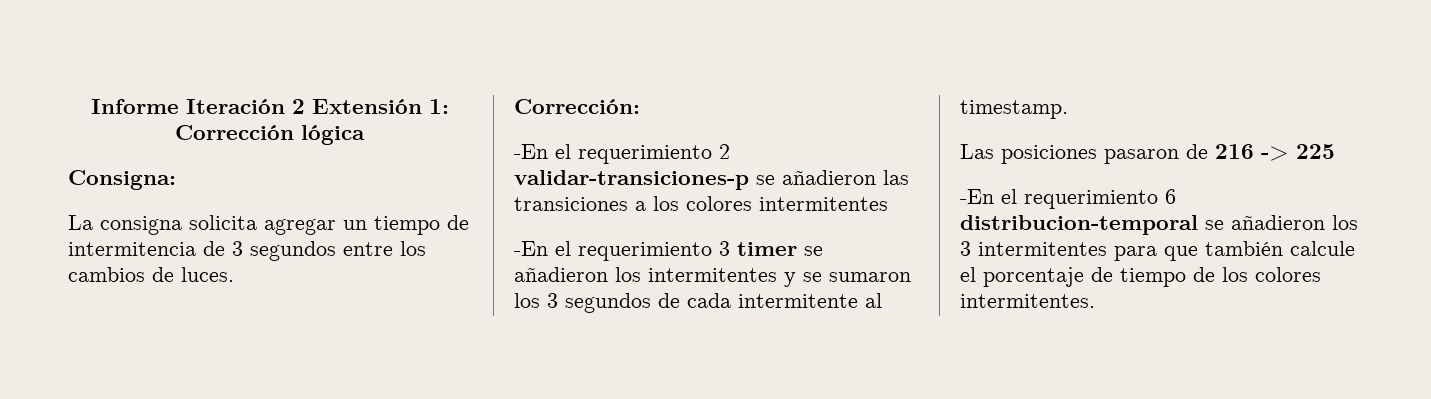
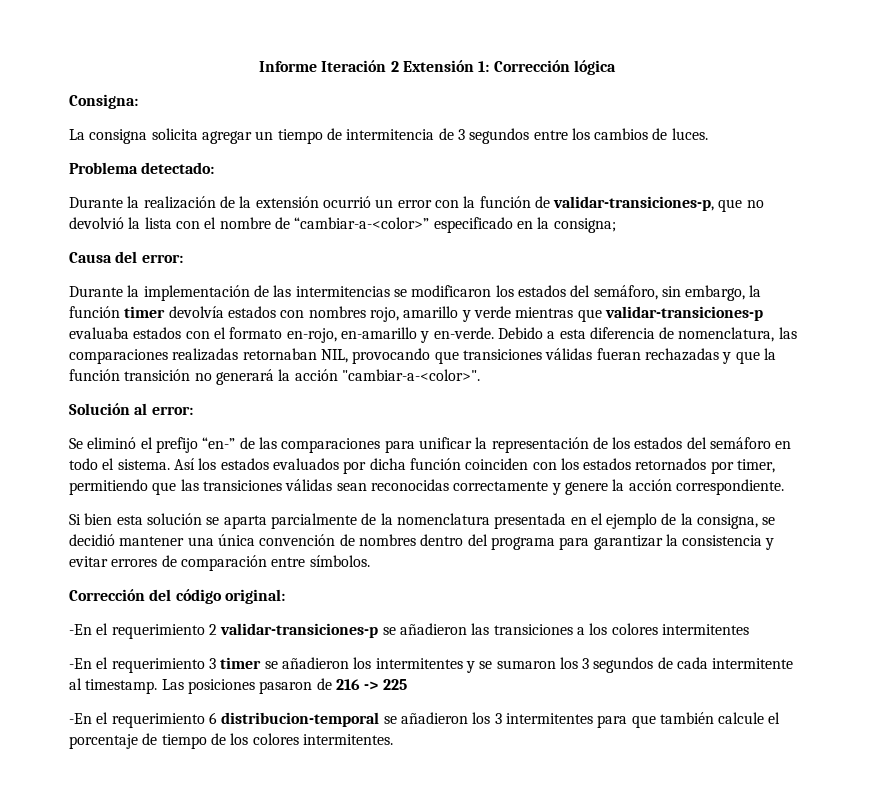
- Corrección:
+ Problema detectado:
+ Durante la realización de la extensión ocurrió un error con la función de validar-transiciones-p, que no devolvió la lista con el nombre de “cambiar-a-<color>” especificado en la consigna;
+ Causa del error:
+ Durante la implementación de las intermitencias se modificaron los estados del semáforo, sin embargo, la función timer devolvía estados con nombres rojo, amarillo y verde mientras que validar-transiciones-p evaluaba estados con el formato en-rojo, en-amarillo y en-verde. Debido a esta diferencia de nomenclatura, las comparaciones realizadas retornaban NIL, provocando que transiciones válidas fueran rechazadas y que la función transición no generará la acción "cambiar-a-<color>".
+ Solución al error:
+ Se eliminó el prefijo “en-” de las comparaciones para unificar la representación de los estados del semáforo en todo el sistema. Así los estados evaluados por dicha función coinciden con los estados retornados por timer, permitiendo que las transiciones válidas sean reconocidas correctamente y genere la acción correspondiente.
+ Si bien esta solución se aparta parcialmente de la nomenclatura presentada en el ejemplo de la consigna, se decidió mantener una única convención de nombres dentro del programa para garantizar la consistencia y evitar errores de comparación entre símbolos.
+ Corrección del código original:
- -En el requerimiento 3 timer se añadieron los intermitentes y se sumaron los 3 segundos de cada intermitente al timestamp.
- Las posiciones pasaron de 216 -> 225
+ -En el requerimiento 3 timer se añadieron los intermitentes y se sumaron los 3 segundos de cada intermitente al timestamp. Las posiciones pasaron de 216 -> 225

